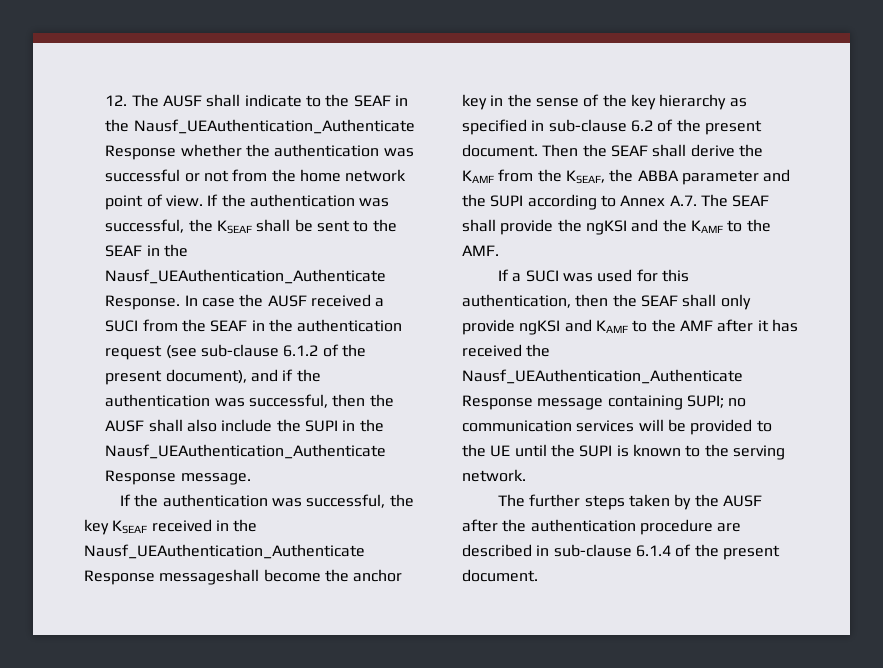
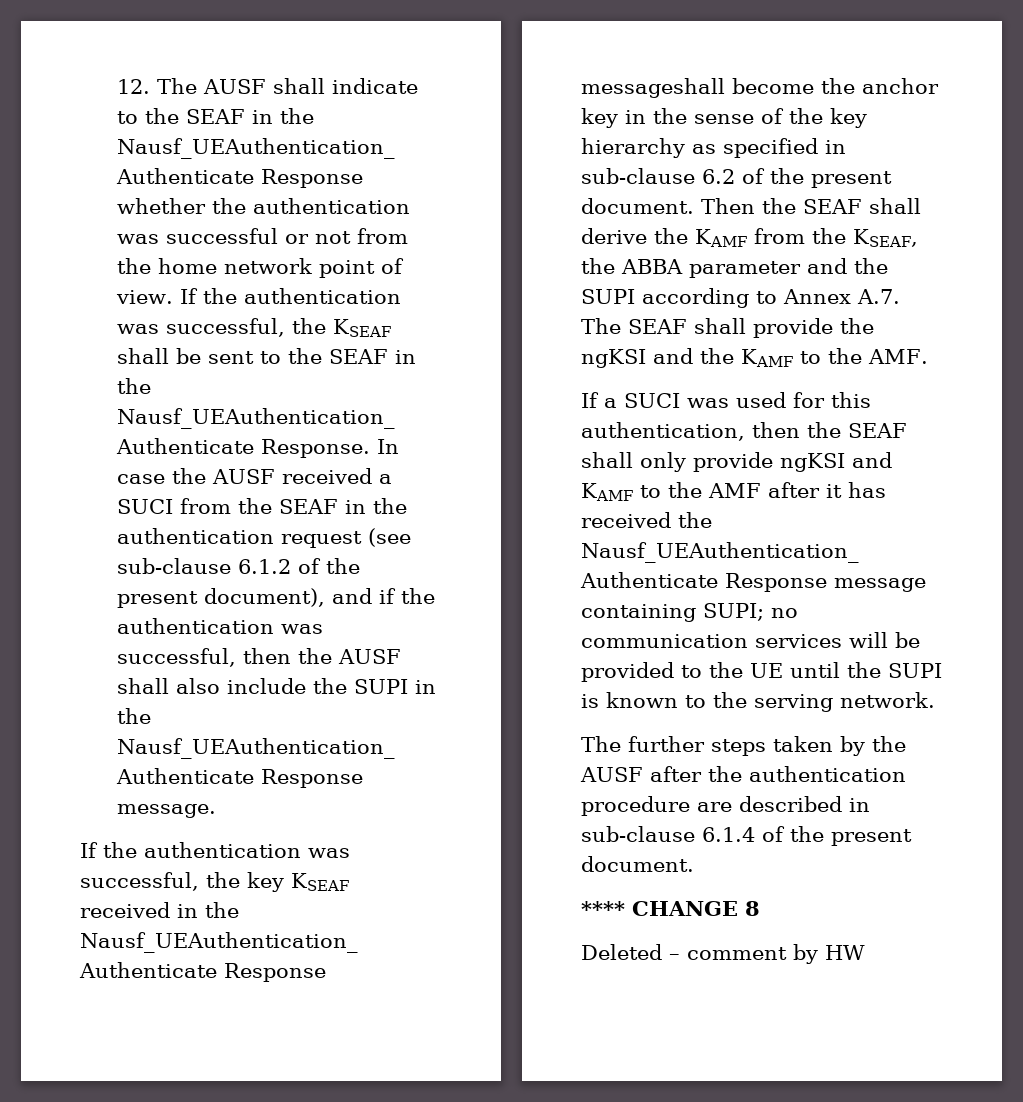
+ **** CHANGE 8
+ Deleted – comment by HW

